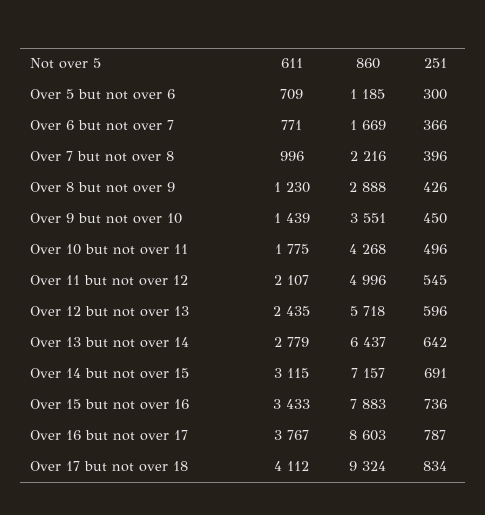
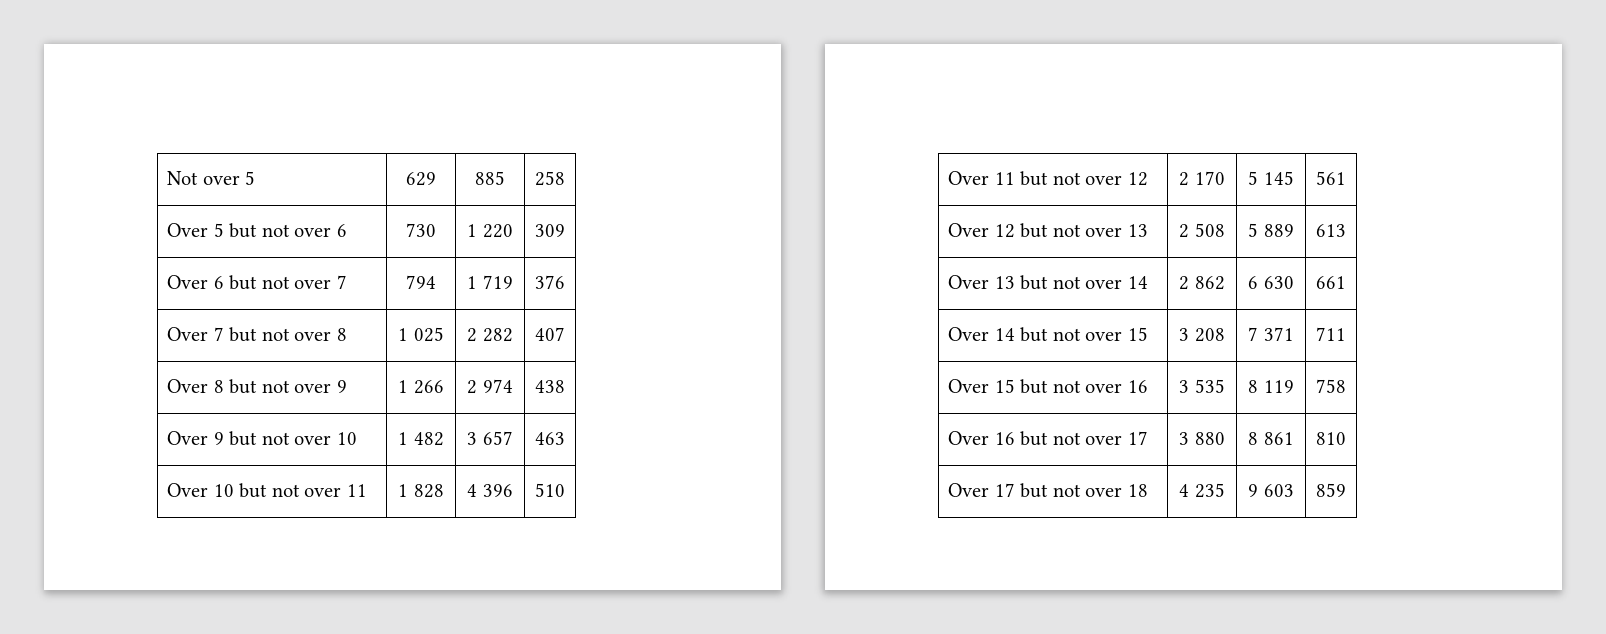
- Not over 5 | 611 | 860 | 251
+ Not over 5 | 629 | 885 | 258
- Over 5 but not over 6 | 709 | 1 185 | 300
+ Over 5 but not over 6 | 730 | 1 220 | 309
- Over 6 but not over 7 | 771 | 1 669 | 366
+ Over 6 but not over 7 | 794 | 1 719 | 376
- Over 7 but not over 8 | 996 | 2 216 | 396
+ Over 7 but not over 8 | 1 025 | 2 282 | 407
- Over 8 but not over 9 | 1 230 | 2 888 | 426
+ Over 8 but not over 9 | 1 266 | 2 974 | 438
- Over 9 but not over 10 | 1 439 | 3 551 | 450
+ Over 9 but not over 10 | 1 482 | 3 657 | 463
- Over 10 but not over 11 | 1 775 | 4 268 | 496
+ Over 10 but not over 11 | 1 828 | 4 396 | 510
- Over 11 but not over 12 | 2 107 | 4 996 | 545
+ Over 11 but not over 12 | 2 170 | 5 145 | 561
- Over 12 but not over 13 | 2 435 | 5 718 | 596
+ Over 12 but not over 13 | 2 508 | 5 889 | 613
- Over 13 but not over 14 | 2 779 | 6 437 | 642
+ Over 13 but not over 14 | 2 862 | 6 630 | 661
- Over 14 but not over 15 | 3 115 | 7 157 | 691
+ Over 14 but not over 15 | 3 208 | 7 371 | 711
- Over 15 but not over 16 | 3 433 | 7 883 | 736
+ Over 15 but not over 16 | 3 535 | 8 119 | 758
- Over 16 but not over 17 | 3 767 | 8 603 | 787
+ Over 16 but not over 17 | 3 880 | 8 861 | 810
- Over 17 but not over 18 | 4 112 | 9 324 | 834
+ Over 17 but not over 18 | 4 235 | 9 603 | 859

